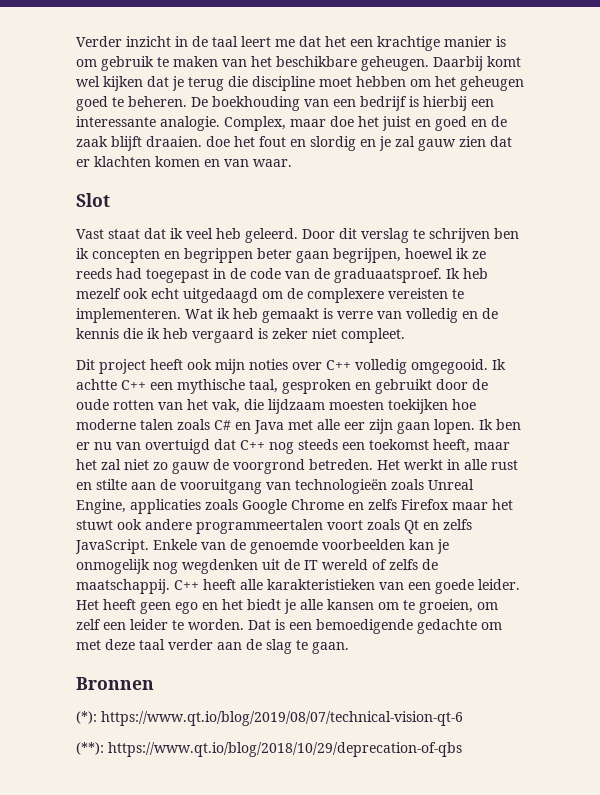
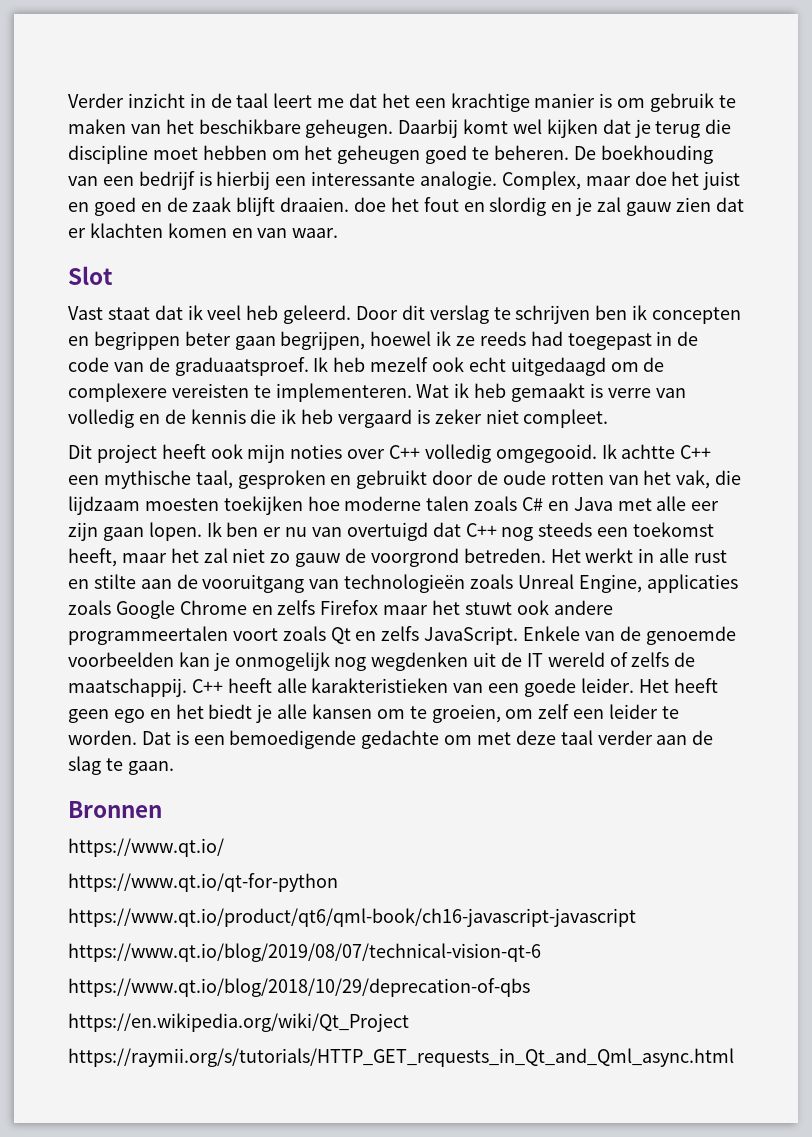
- (*): https://www.qt.io/blog/2019/08/07/technical-vision-qt-6
+ https://www.qt.io/
+ https://www.qt.io/qt-for-python
+ https://www.qt.io/product/qt6/qml-book/ch16-javascript-javascript
+ https://www.qt.io/blog/2019/08/07/technical-vision-qt-6
- (**): https://www.qt.io/blog/2018/10/29/deprecation-of-qbs
+ https://www.qt.io/blog/2018/10/29/deprecation-of-qbs
+ https://en.wikipedia.org/wiki/Qt_Project
+ https://raymii.org/s/tutorials/HTTP_GET_requests_in_Qt_and_Qml_async.html

